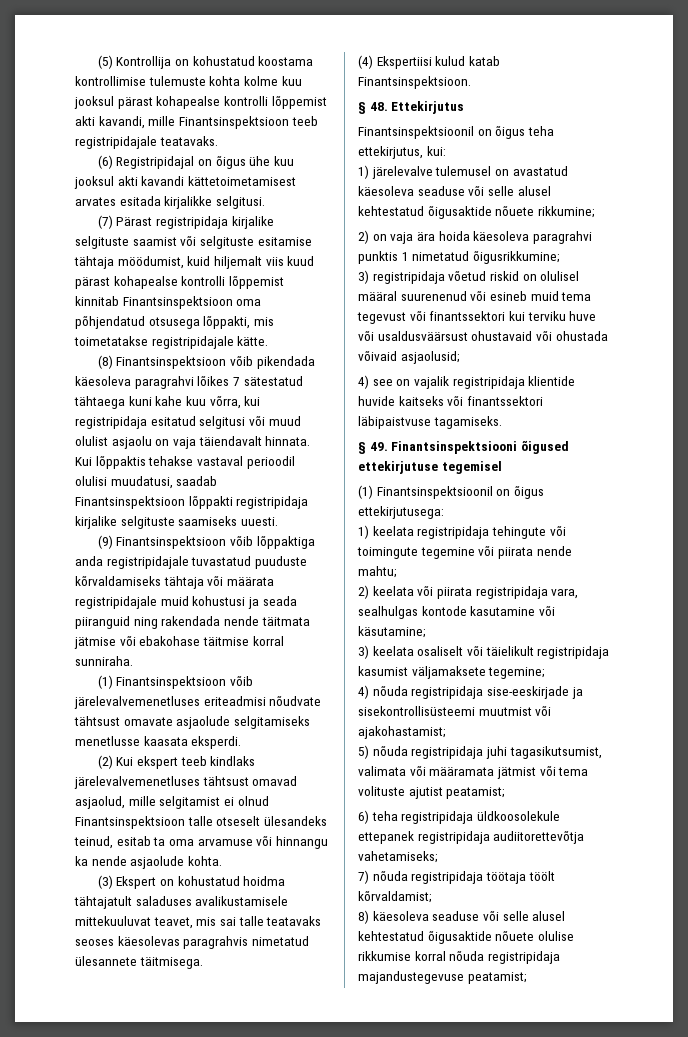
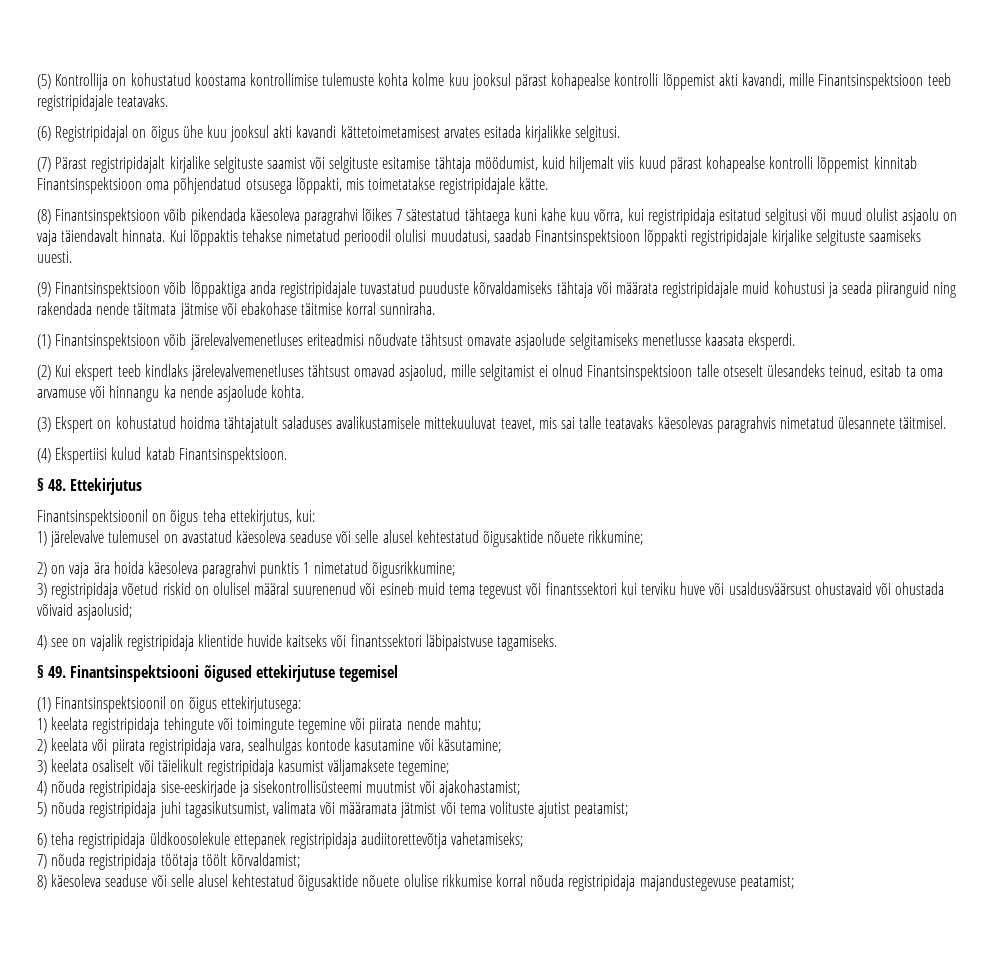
- (7) Pärast registripidaja kirjalike selgituste saamist või selgituste esitamise tähtaja möödumist, kuid hiljemalt viis kuud pärast kohapealse kontrolli lõppemist kinnitab Finantsinspektsioon oma põhjendatud otsusega lõppakti, mis toimetatakse registripidajale kätte.
+ (7) Pärast registripidajalt kirjalike selgituste saamist või selgituste esitamise tähtaja möödumist, kuid hiljemalt viis kuud pärast kohapealse kontrolli lõppemist kinnitab Finantsinspektsioon oma põhjendatud otsusega lõppakti, mis toimetatakse registripidajale kätte.
- Kui lõppaktis tehakse vastaval perioodil olulisi muudatusi, saadab Finantsinspektsioon lõppakti registripidaja kirjalike selgituste saamiseks uuesti.
+ Kui lõppaktis tehakse nimetatud perioodil olulisi muudatusi, saadab Finantsinspektsioon lõppakti registripidajale kirjalike selgituste saamiseks uuesti.
- (3) Ekspert on kohustatud hoidma tähtajatult saladuses avalikustamisele mittekuuluvat teavet, mis sai talle teatavaks seoses käesolevas paragrahvis nimetatud ülesannete täitmisega.
+ (3) Ekspert on kohustatud hoidma tähtajatult saladuses avalikustamisele mittekuuluvat teavet, mis sai talle teatavaks käesolevas paragrahvis nimetatud ülesannete täitmisel.

